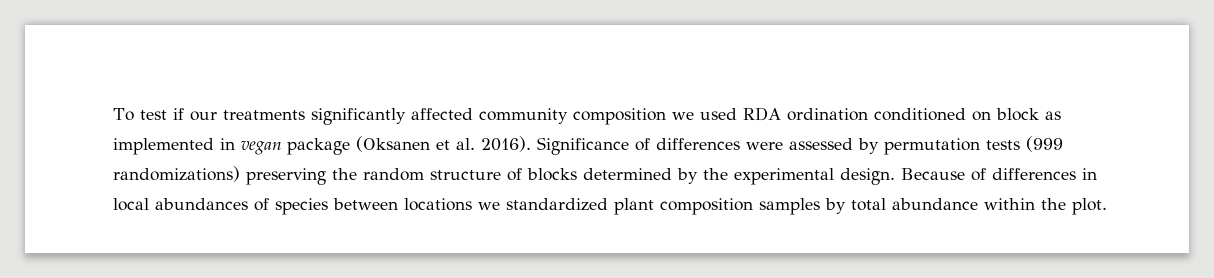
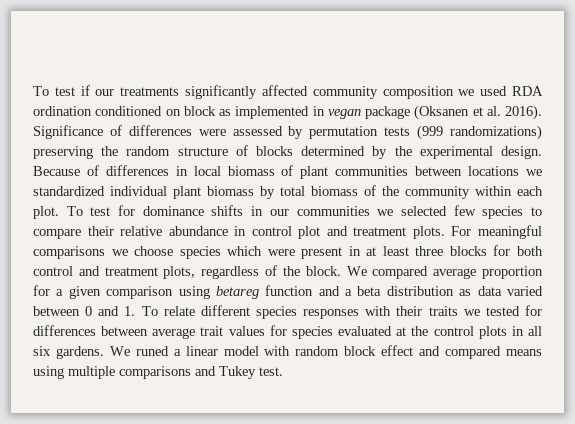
- Because of differences in local abundances of species between locations we standardized plant composition samples by total abundance within the plot.
+ Because of differences in local biomass of plant communities between locations we standardized individual plant biomass by total biomass of the community within each plot. To test for dominance shifts in our communities we selected few species to compare their relative abundance in control plot and treatment plots. For meaningful comparisons we choose species which were present in at least three blocks for both control and treatment plots, regardless of the block. We compared average proportion for a given comparison using betareg function and a beta distribution as data varied between 0 and 1. To relate different species responses with their traits we tested for differences between average trait values for species evaluated at the control plots in all six gardens. We runed a linear model with random block effect and compared means using multiple comparisons and Tukey test.

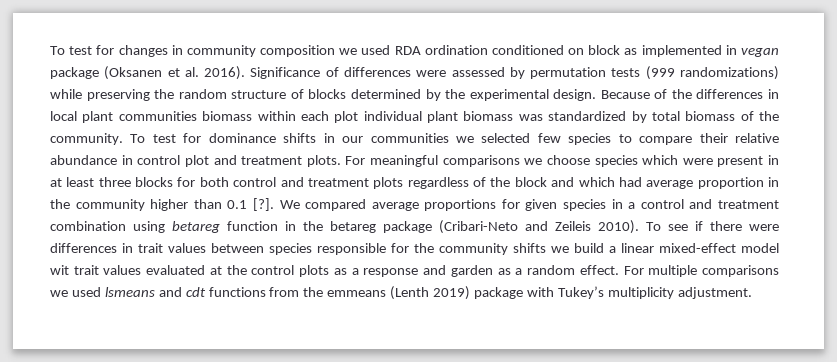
- To test if our treatments significantly affected community composition we used RDA ordination conditioned on block as implemented in vegan package (Oksanen et al. 2016).
+ To test for changes in community composition we used RDA ordination conditioned on block as implemented in vegan package (Oksanen et al. 2016).
- Significance of differences were assessed by permutation tests (999 randomizations) preserving the random structure of blocks determined by the experimental design.
+ Significance of differences were assessed by permutation tests (999 randomizations) while preserving the random structure of blocks determined by the experimental design.
- Because of differences in local biomass of plant communities between locations we standardized individual plant biomass by total biomass of the community within each plot.
+ Because of the differences in local plant communities biomass within each plot individual plant biomass was standardized by total biomass of the community.
- For meaningful comparisons we choose species which were present in at least three blocks for both control and treatment plots, regardless of the block. We compared average proportion for a given comparison using betareg function and a beta distribution as data varied between 0 and 1. To relate different species responses with their traits we tested for differences between average trait values for species evaluated at the control plots in all six gardens. We runed a linear model with random block effect and compared means using multiple comparisons and Tukey test.
+ For meaningful comparisons we choose species which were present in at least three blocks for both control and treatment plots regardless of the block and which had average proportion in the community higher than 0.1 [?]. We compared average proportions for given species in a control and treatment combination using betareg function in the betareg package (Cribari-Neto and Zeileis 2010). To see if there were differences in trait values between species responsible for the community shifts we build a linear mixed-effect model wit trait values evaluated at the control plots as a response and garden as a random effect. For multiple comparisons we used lsmeans and cdt functions from the emmeans (Lenth 2019) package with Tukey’s multiplicity adjustment.

